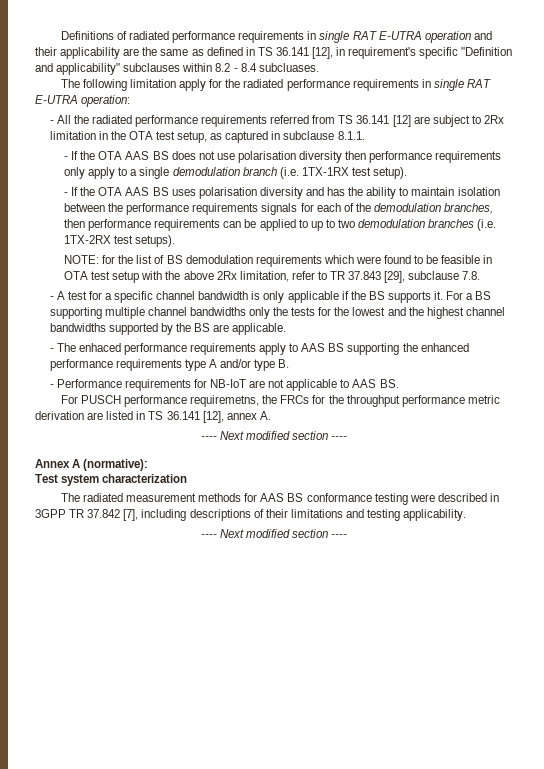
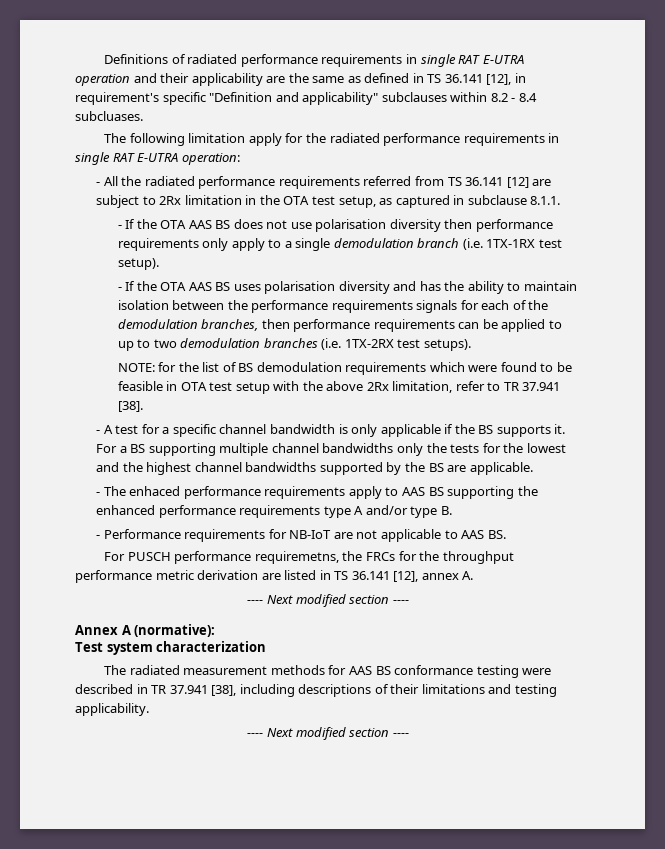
- NOTE: for the list of BS demodulation requirements which were found to be feasible in OTA test setup with the above 2Rx limitation, refer to TR 37.843 [29], subclause 7.8.
+ NOTE: for the list of BS demodulation requirements which were found to be feasible in OTA test setup with the above 2Rx limitation, refer to TR 37.941 [38].
- The radiated measurement methods for AAS BS conformance testing were described in 3GPP TR 37.842 [7], including descriptions of their limitations and testing applicability.
+ The radiated measurement methods for AAS BS conformance testing were described in TR 37.941 [38], including descriptions of their limitations and testing applicability.

